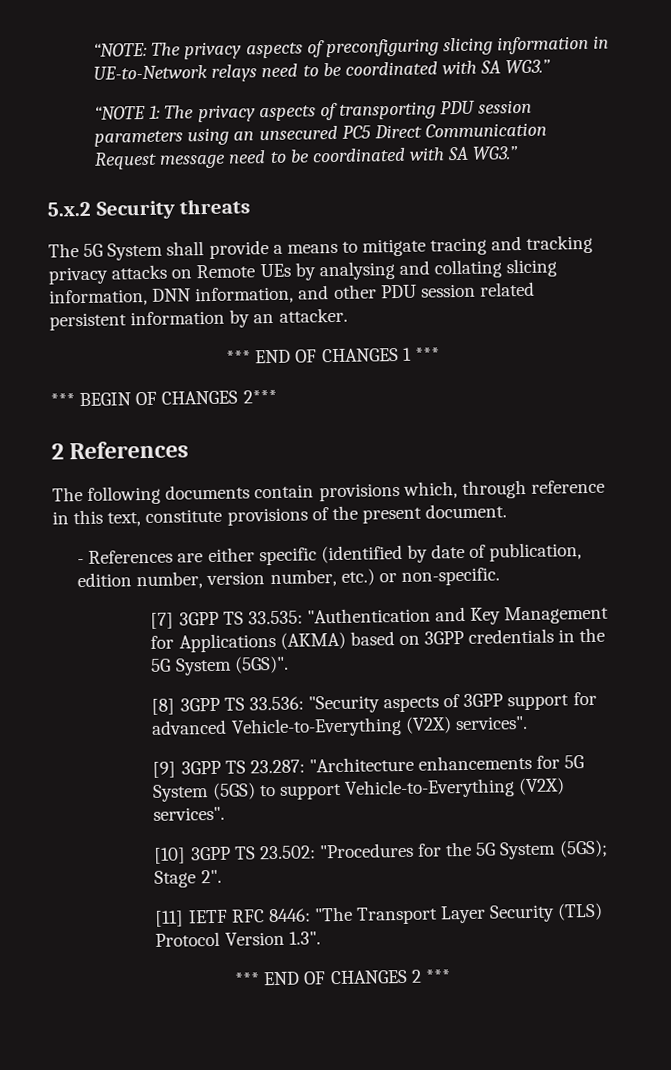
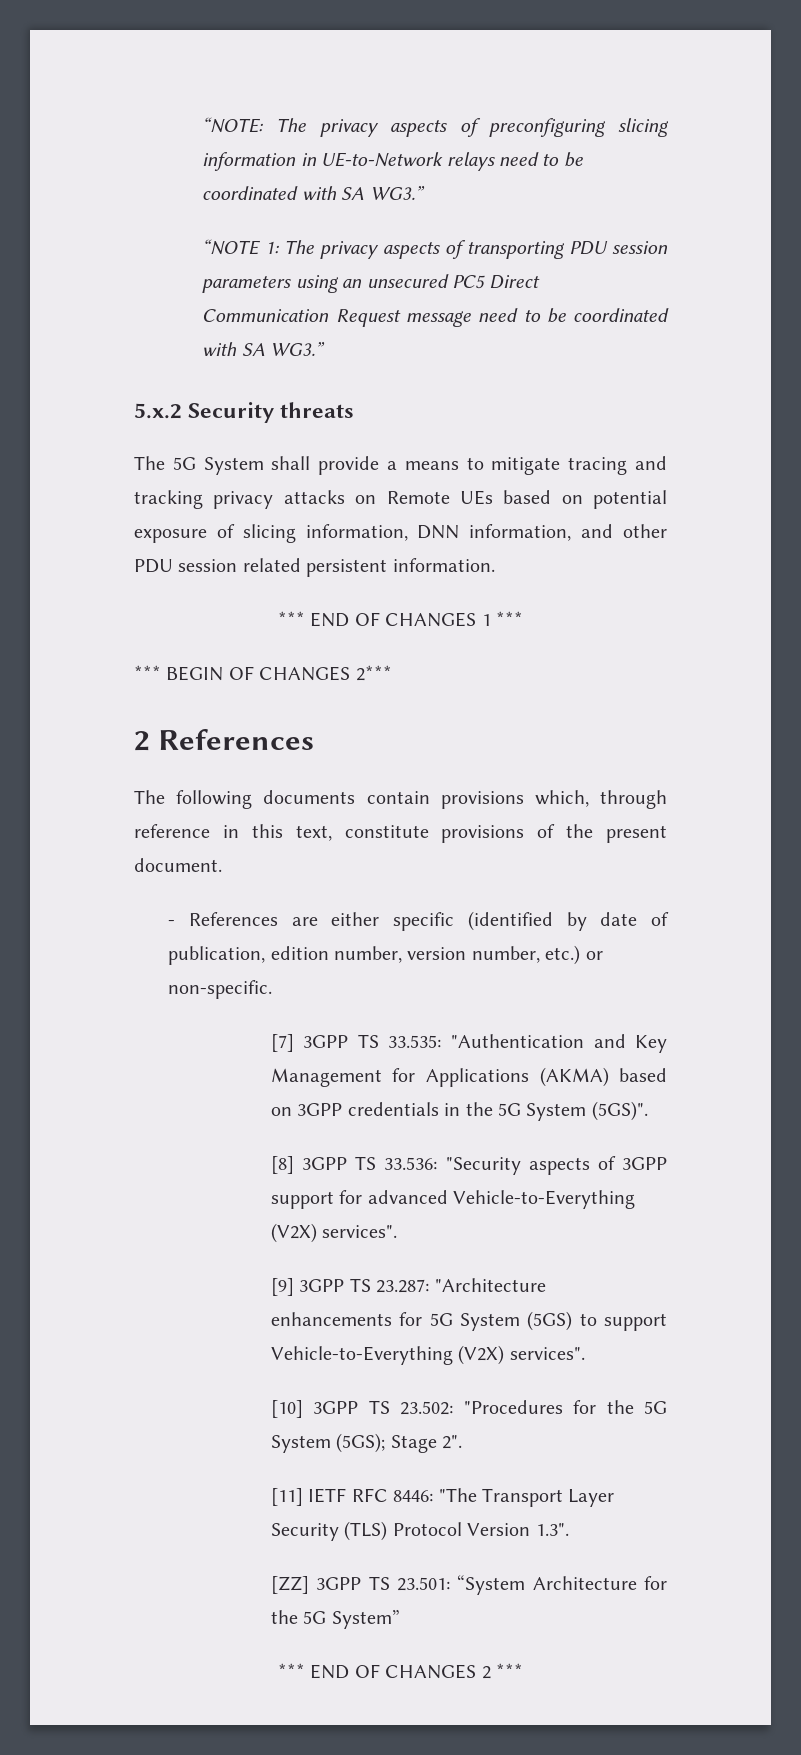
- The 5G System shall provide a means to mitigate tracing and tracking privacy attacks on Remote UEs by analysing and collating slicing information, DNN information, and other PDU session related persistent information by an attacker.
+ The 5G System shall provide a means to mitigate tracing and tracking privacy attacks on Remote UEs based on potential exposure of slicing information, DNN information, and other PDU session related persistent information.
+ [ZZ] 3GPP TS 23.501: “System Architecture for the 5G System”

